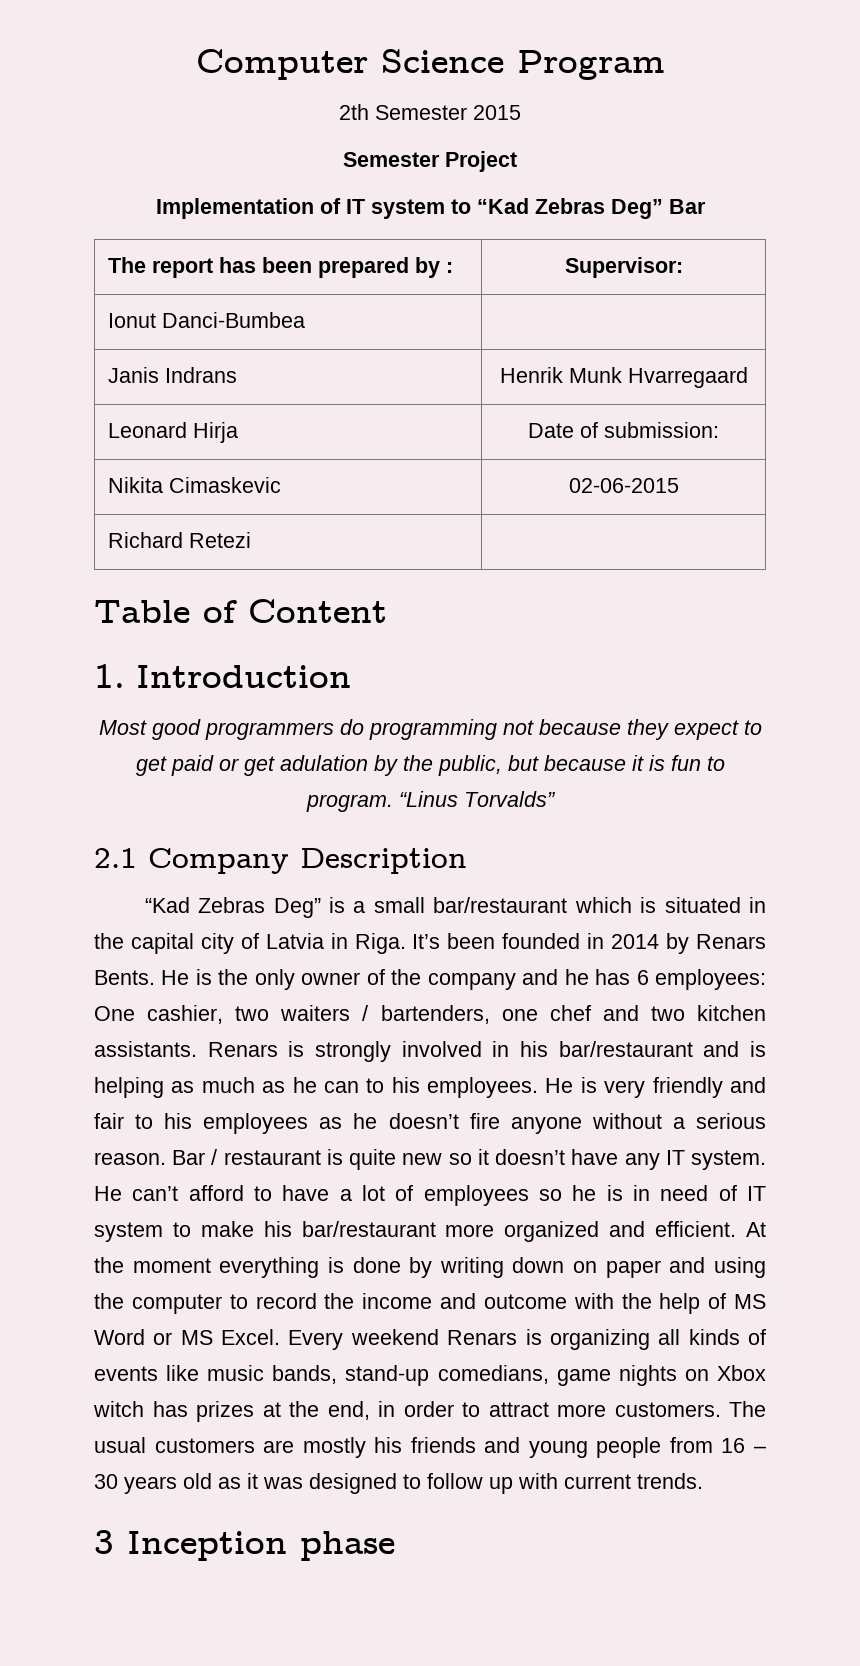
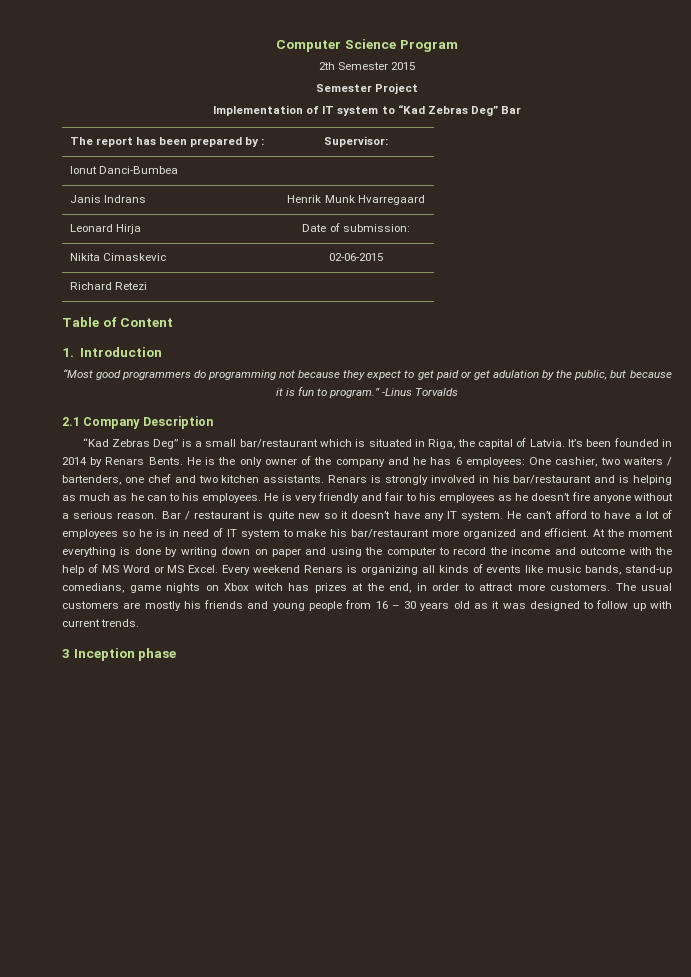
- Most good programmers do programming not because they expect to get paid or get adulation by the public, but because it is fun to program. “Linus Torvalds”
+ “Most good programmers do programming not because they expect to get paid or get adulation by the public, but because it is fun to program.” -Linus Torvalds
- “Kad Zebras Deg” is a small bar/restaurant which is situated in the capital city of Latvia in Riga.
+ “Kad Zebras Deg” is a small bar/restaurant which is situated in Riga, the capital of Latvia.

